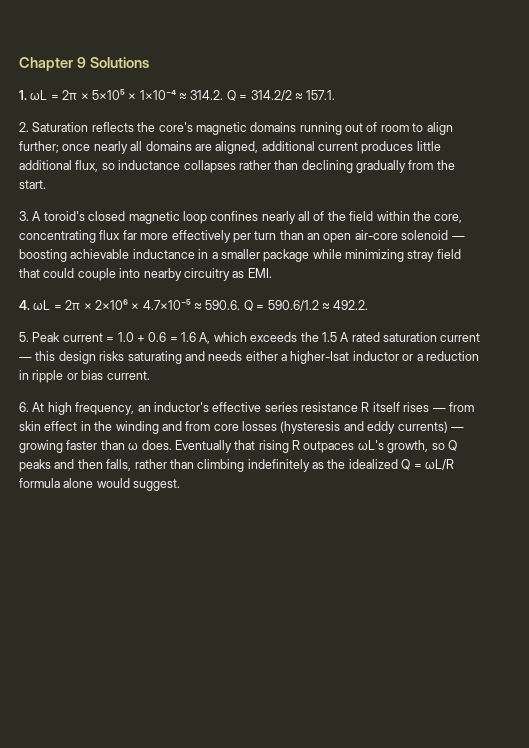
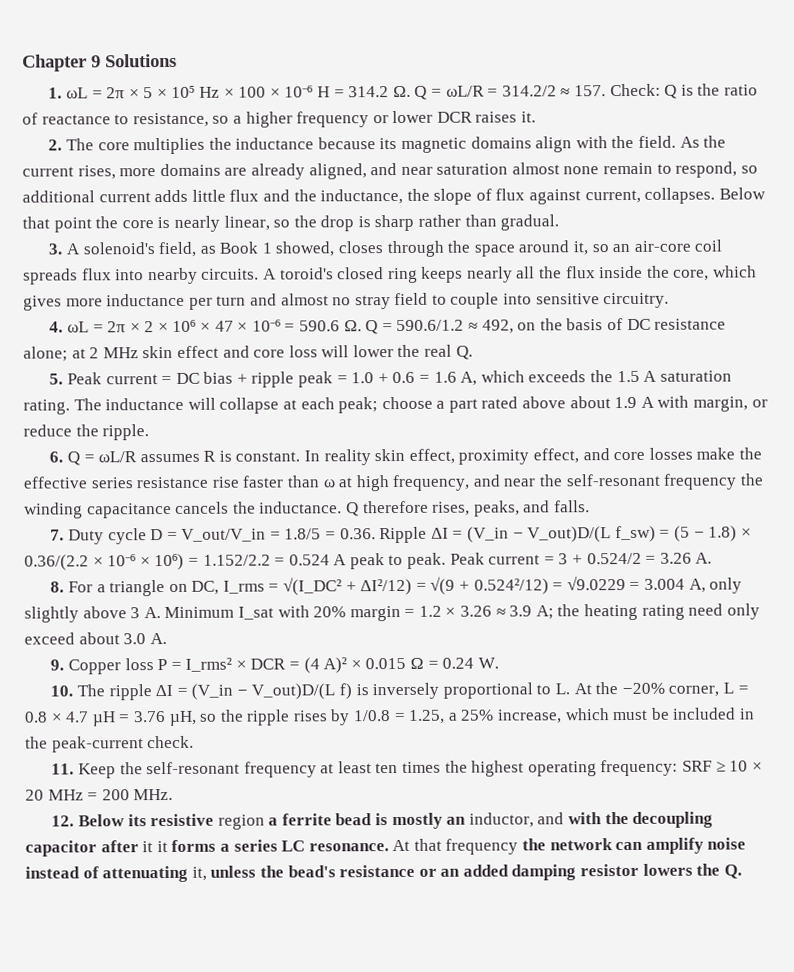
- 1. ωL = 2π × 5×10⁵ × 1×10⁻⁴ ≈ 314.2. Q = 314.2/2 ≈ 157.1.
- 2. Saturation reflects the core's magnetic domains running out of room to align further; once nearly all domains are aligned, additional current produces little additional flux, so inductance collapses rather than declining gradually from the start.
- 3. A toroid's closed magnetic loop confines nearly all of the field within the core, concentrating flux far more effectively per turn than an open air-core solenoid — boosting achievable inductance in a smaller package while minimizing stray field that could couple into nearby circuitry as EMI.
+ 1. ωL = 2π × 5 × 10⁵ Hz × 100 × 10⁻⁶ H = 314.2 Ω. Q = ωL/R = 314.2/2 ≈ 157. Check: Q is the ratio of reactance to resistance, so a higher frequency or lower DCR raises it.
+ 2. The core multiplies the inductance because its magnetic domains align with the field. As the current rises, more domains are already aligned, and near saturation almost none remain to respond, so additional current adds little flux and the inductance, the slope of flux against current, collapses. Below that point the core is nearly linear, so the drop is sharp rather than gradual.
+ 3. A solenoid's field, as Book 1 showed, closes through the space around it, so an air-core coil spreads flux into nearby circuits. A toroid's closed ring keeps nearly all the flux inside the core, which gives more inductance per turn and almost no stray field to couple into sensitive circuitry.
- 4. ωL = 2π × 2×10⁶ × 4.7×10⁻⁵ ≈ 590.6. Q = 590.6/1.2 ≈ 492.2.
- 5. Peak current = 1.0 + 0.6 = 1.6 A, which exceeds the 1.5 A rated saturation current — this design risks saturating and needs either a higher-Isat inductor or a reduction in ripple or bias current.
- 6. At high frequency, an inductor's effective series resistance R itself rises — from skin effect in the winding and from core losses (hysteresis and eddy currents) — growing faster than ω does. Eventually that rising R outpaces ωL's growth, so Q peaks and then falls, rather than climbing indefinitely as the idealized Q = ωL/R formula alone would suggest.
+ 4. ωL = 2π × 2 × 10⁶ × 47 × 10⁻⁶ = 590.6 Ω. Q = 590.6/1.2 ≈ 492, on the basis of DC resistance alone; at 2 MHz skin effect and core loss will lower the real Q.
+ 5. Peak current = DC bias + ripple peak = 1.0 + 0.6 = 1.6 A, which exceeds the 1.5 A saturation rating. The inductance will collapse at each peak; choose a part rated above about 1.9 A with margin, or reduce the ripple.
+ 6. Q = ωL/R assumes R is constant. In reality skin effect, proximity effect, and core losses make the effective series resistance rise faster than ω at high frequency, and near the self-resonant frequency the winding capacitance cancels the inductance. Q therefore rises, peaks, and falls.
+ 7. Duty cycle D = V_out/V_in = 1.8/5 = 0.36. Ripple ΔI = (V_in − V_out)D/(L f_sw) = (5 − 1.8) × 0.36/(2.2 × 10⁻⁶ × 10⁶) = 1.152/2.2 = 0.524 A peak to peak. Peak current = 3 + 0.524/2 = 3.26 A.
+ 8. For a triangle on DC, I_rms = √(I_DC² + ΔI²/12) = √(9 + 0.524²/12) = √9.0229 = 3.004 A, only slightly above 3 A. Minimum I_sat with 20% margin = 1.2 × 3.26 ≈ 3.9 A; the heating rating need only exceed about 3.0 A.
+ 9. Copper loss P = I_rms² × DCR = (4 A)² × 0.015 Ω = 0.24 W.
+ 10. The ripple ΔI = (V_in − V_out)D/(L f) is inversely proportional to L. At the −20% corner, L = 0.8 × 4.7 µH = 3.76 µH, so the ripple rises by 1/0.8 = 1.25, a 25% increase, which must be included in the peak-current check.
+ 11. Keep the self-resonant frequency at least ten times the highest operating frequency: SRF ≥ 10 × 20 MHz = 200 MHz.
+ 12. Below its resistive region a ferrite bead is mostly an inductor, and with the decoupling capacitor after it it forms a series LC resonance. At that frequency the network can amplify noise instead of attenuating it, unless the bead's resistance or an added damping resistor lowers the Q.

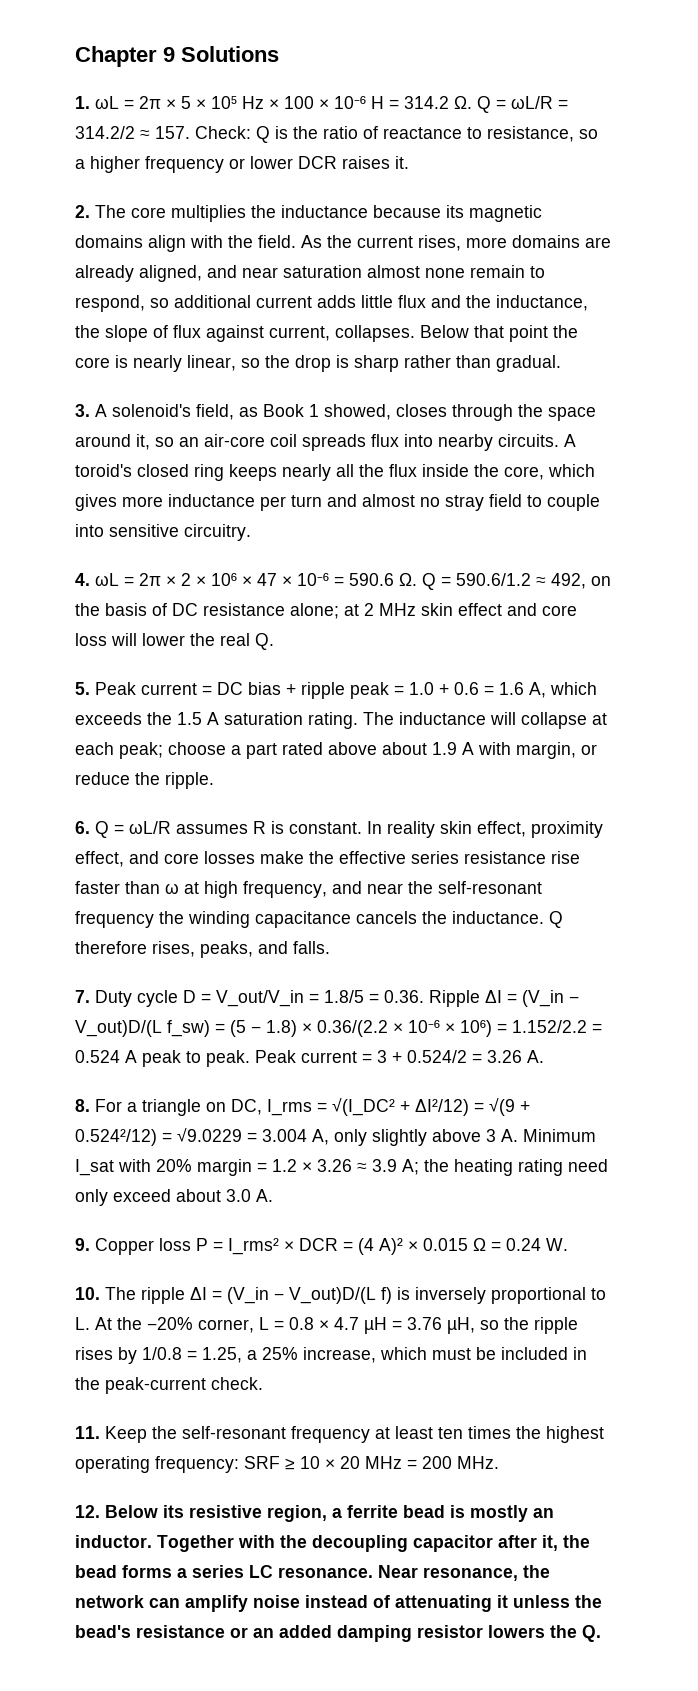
- 12. Below its resistive region a ferrite bead is mostly an inductor, and with the decoupling capacitor after it it forms a series LC resonance.
+ 12. Below its resistive region, a ferrite bead is mostly an inductor. Together with the decoupling capacitor after it, the bead forms a series LC resonance.
- At that frequency the network can amplify noise instead of attenuating it, unless the bead's resistance or an added damping resistor lowers the Q.
+ Near resonance, the network can amplify noise instead of attenuating it unless the bead's resistance or an added damping resistor lowers the Q.

